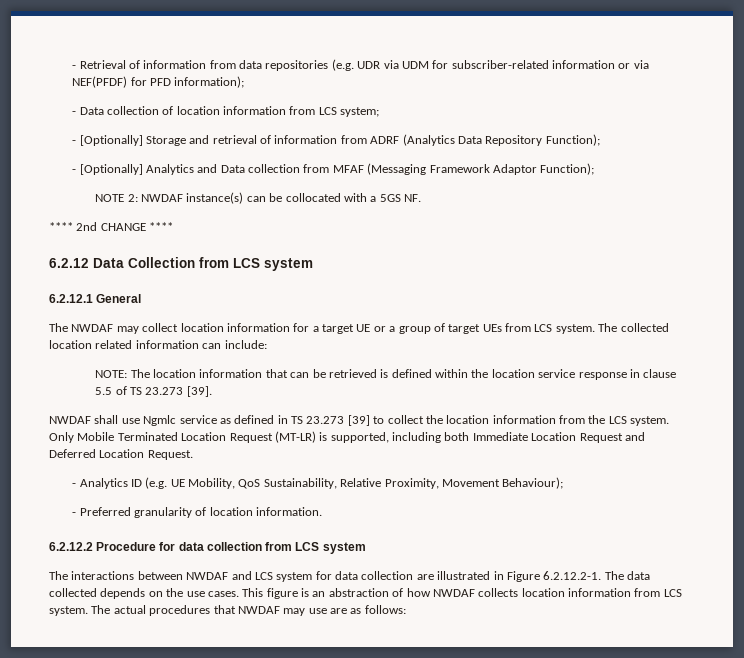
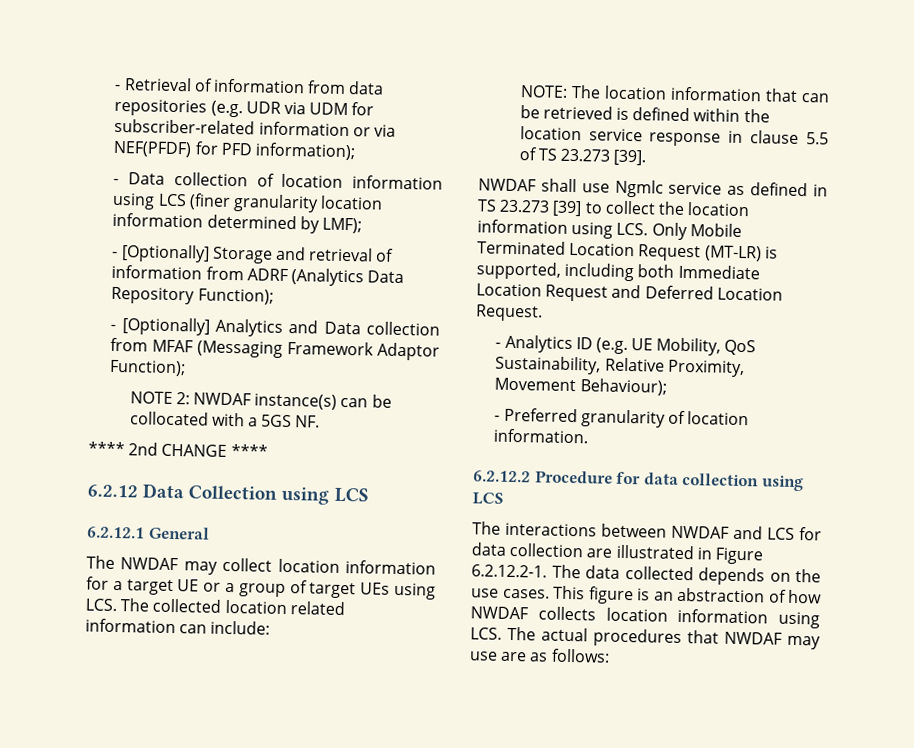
- - Data collection of location information from LCS system;
+ - Data collection of location information using LCS (finer granularity location information determined by LMF);
- 6.2.12 Data Collection from LCS system
+ 6.2.12 Data Collection using LCS
- The NWDAF may collect location information for a target UE or a group of target UEs from LCS system. The collected location related information can include:
+ The NWDAF may collect location information for a target UE or a group of target UEs using LCS. The collected location related information can include:
- NWDAF shall use Ngmlc service as defined in TS 23.273 [39] to collect the location information from the LCS system. Only Mobile Terminated Location Request (MT-LR) is supported, including both Immediate Location Request and Deferred Location Request.
+ NWDAF shall use Ngmlc service as defined in TS 23.273 [39] to collect the location information using LCS. Only Mobile Terminated Location Request (MT-LR) is supported, including both Immediate Location Request and Deferred Location Request.
- 6.2.12.2 Procedure for data collection from LCS system
+ 6.2.12.2 Procedure for data collection using LCS
- The interactions between NWDAF and LCS system for data collection are illustrated in Figure 6.2.12.2-1. The data collected depends on the use cases.
+ The interactions between NWDAF and LCS for data collection are illustrated in Figure 6.2.12.2-1. The data collected depends on the use cases.
- This figure is an abstraction of how NWDAF collects location information from LCS system. The actual procedures that NWDAF may use are as follows:
+ This figure is an abstraction of how NWDAF collects location information using LCS. The actual procedures that NWDAF may use are as follows:

